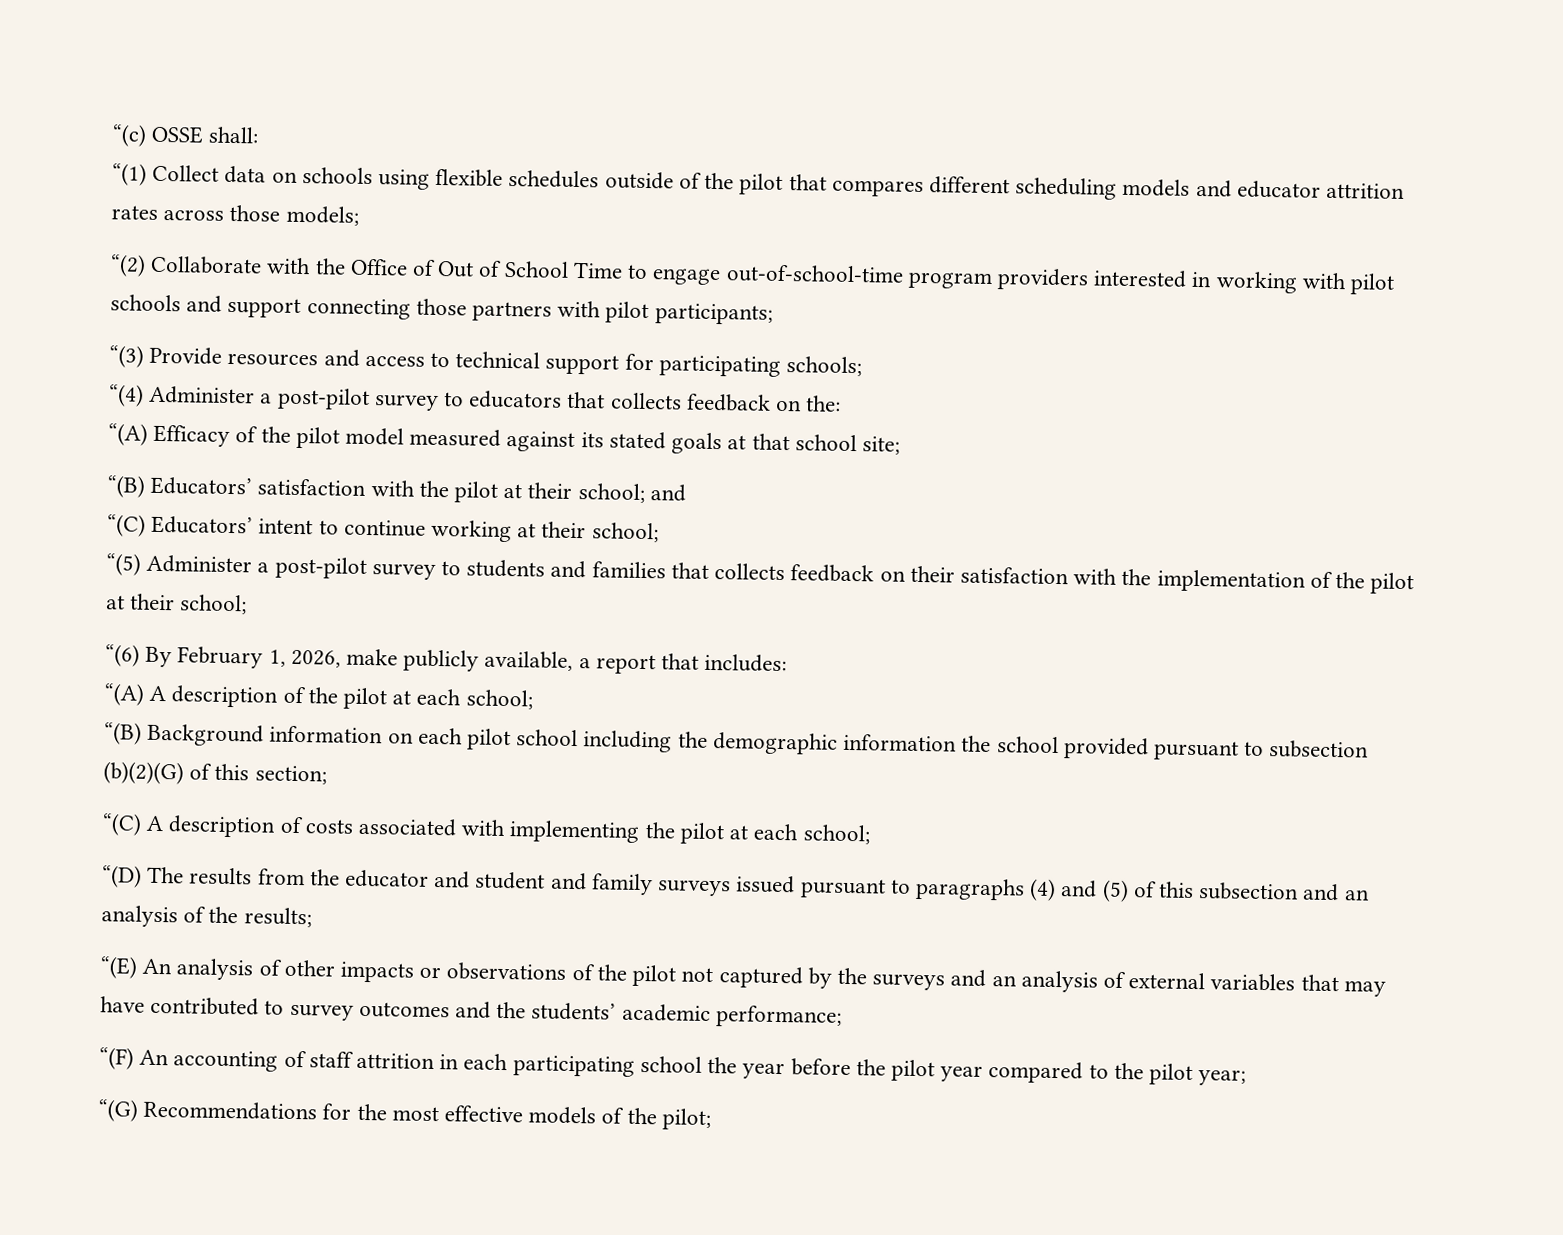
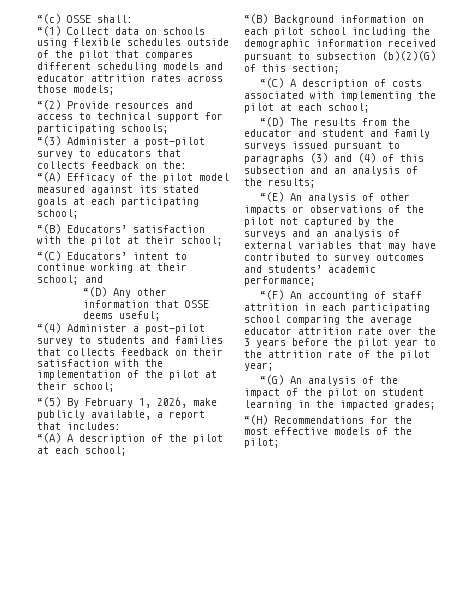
- “(2) Collaborate with the Office of Out of School Time to engage out-of-school-time program providers interested in working with pilot schools and support connecting those partners with pilot participants;
- “(3) Provide resources and access to technical support for participating schools;
+ “(2) Provide resources and access to technical support for participating schools;
- “(4) Administer a post-pilot survey to educators that collects feedback on the:
+ “(3) Administer a post-pilot survey to educators that collects feedback on the:
- “(A) Efficacy of the pilot model measured against its stated goals at that school site;
+ “(A) Efficacy of the pilot model measured against its stated goals at each participating school;
- “(B) Educators’ satisfaction with the pilot at their school; and
+ “(B) Educators’ satisfaction with the pilot at their school;
- “(C) Educators’ intent to continue working at their school;
- “(5) Administer a post-pilot survey to students and families that collects feedback on their satisfaction with the implementation of the pilot at their school;
+ “(C) Educators’ intent to continue working at their school; and
+ “(D) Any other information that OSSE deems useful;
+ “(4) Administer a post-pilot survey to students and families that collects feedback on their satisfaction with the implementation of the pilot at their school;
- “(6) By February 1, 2026, make publicly available, a report that includes:
+ “(5) By February 1, 2026, make publicly available, a report that includes:
- “(B) Background information on each pilot school including the demographic information the school provided pursuant to subsection (b)(2)(G) of this section;
+ “(B) Background information on each pilot school including the demographic information received pursuant to subsection (b)(2)(G) of this section;
- “(D) The results from the educator and student and family surveys issued pursuant to paragraphs (4) and (5) of this subsection and an analysis of the results;
+ “(D) The results from the educator and student and family surveys issued pursuant to paragraphs (3) and (4) of this subsection and an analysis of the results;
- “(E) An analysis of other impacts or observations of the pilot not captured by the surveys and an analysis of external variables that may have contributed to survey outcomes and the students’ academic performance;
+ “(E) An analysis of other impacts or observations of the pilot not captured by the surveys and an analysis of external variables that may have contributed to survey outcomes and students’ academic performance;
- “(F) An accounting of staff attrition in each participating school the year before the pilot year compared to the pilot year;
+ “(F) An accounting of staff attrition in each participating school comparing the average educator attrition rate over the 3 years before the pilot year to the attrition rate of the pilot year;
- “(G) Recommendations for the most effective models of the pilot;
+ “(G) An analysis of the impact of the pilot on student learning in the impacted grades;
+ “(H) Recommendations for the most effective models of the pilot;

